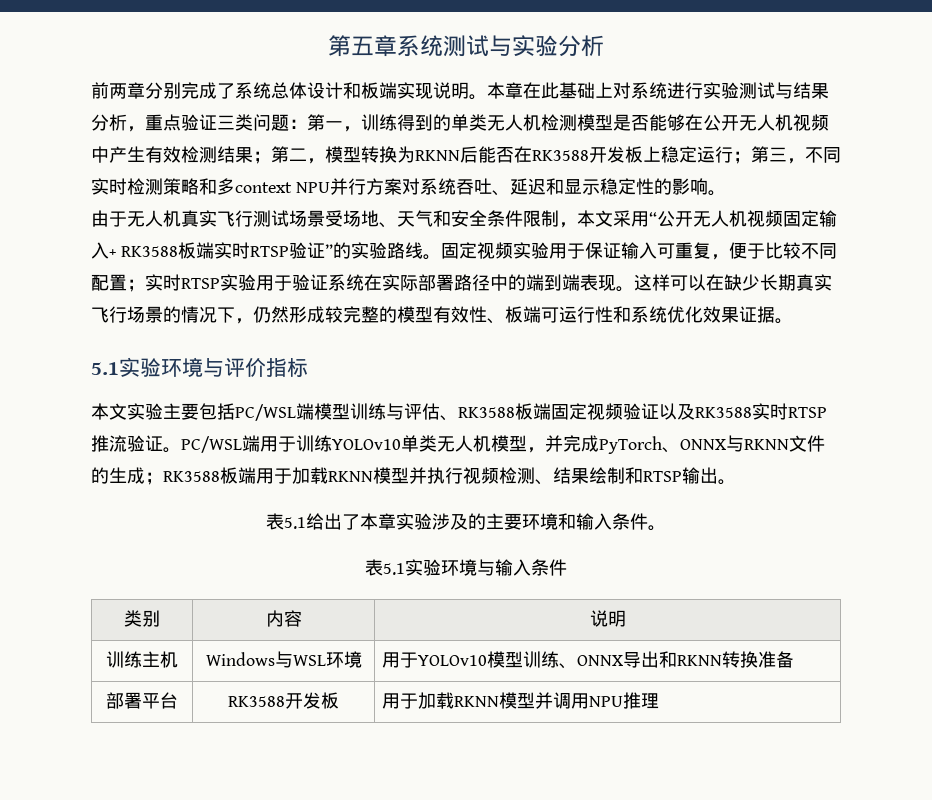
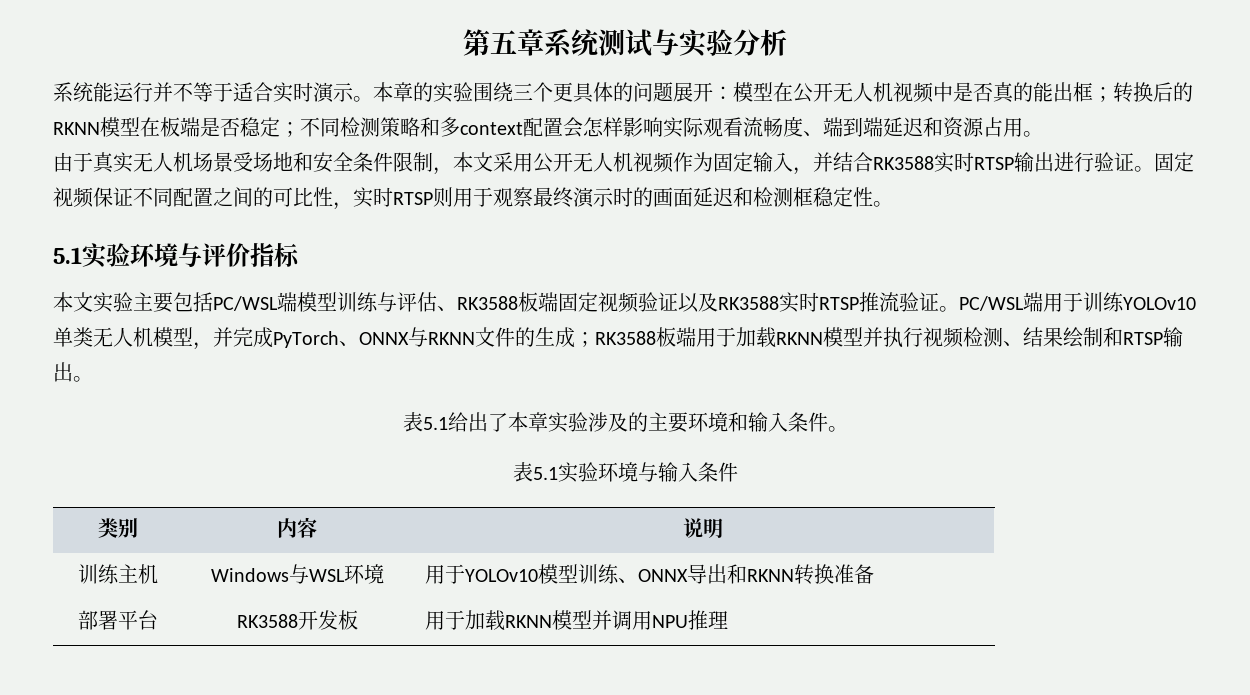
- 前两章分别完成了系统总体设计和板端实现说明。本章在此基础上对系统进行实验测试与结果分析，重点验证三类问题：第一，训练得到的单类无人机检测模型是否能够在公开无人机视频中产生有效检测结果；第二，模型转换为RKNN后能否在RK3588开发板上稳定运行；第三，不同实时检测策略和多context NPU并行方案对系统吞吐、延迟和显示稳定性的影响。
- 由于无人机真实飞行测试场景受场地、天气和安全条件限制，本文采用“公开无人机视频固定输入+ RK3588板端实时RTSP验证”的实验路线。固定视频实验用于保证输入可重复，便于比较不同配置；实时RTSP实验用于验证系统在实际部署路径中的端到端表现。这样可以在缺少长期真实飞行场景的情况下，仍然形成较完整的模型有效性、板端可运行性和系统优化效果证据。
+ 系统能运行并不等于适合实时演示。本章的实验围绕三个更具体的问题展开：模型在公开无人机视频中是否真的能出框；转换后的RKNN模型在板端是否稳定；不同检测策略和多context配置会怎样影响实际观看流畅度、端到端延迟和资源占用。
+ 由于真实无人机场景受场地和安全条件限制，本文采用公开无人机视频作为固定输入，并结合RK3588实时RTSP输出进行验证。固定视频保证不同配置之间的可比性，实时RTSP则用于观察最终演示时的画面延迟和检测框稳定性。

